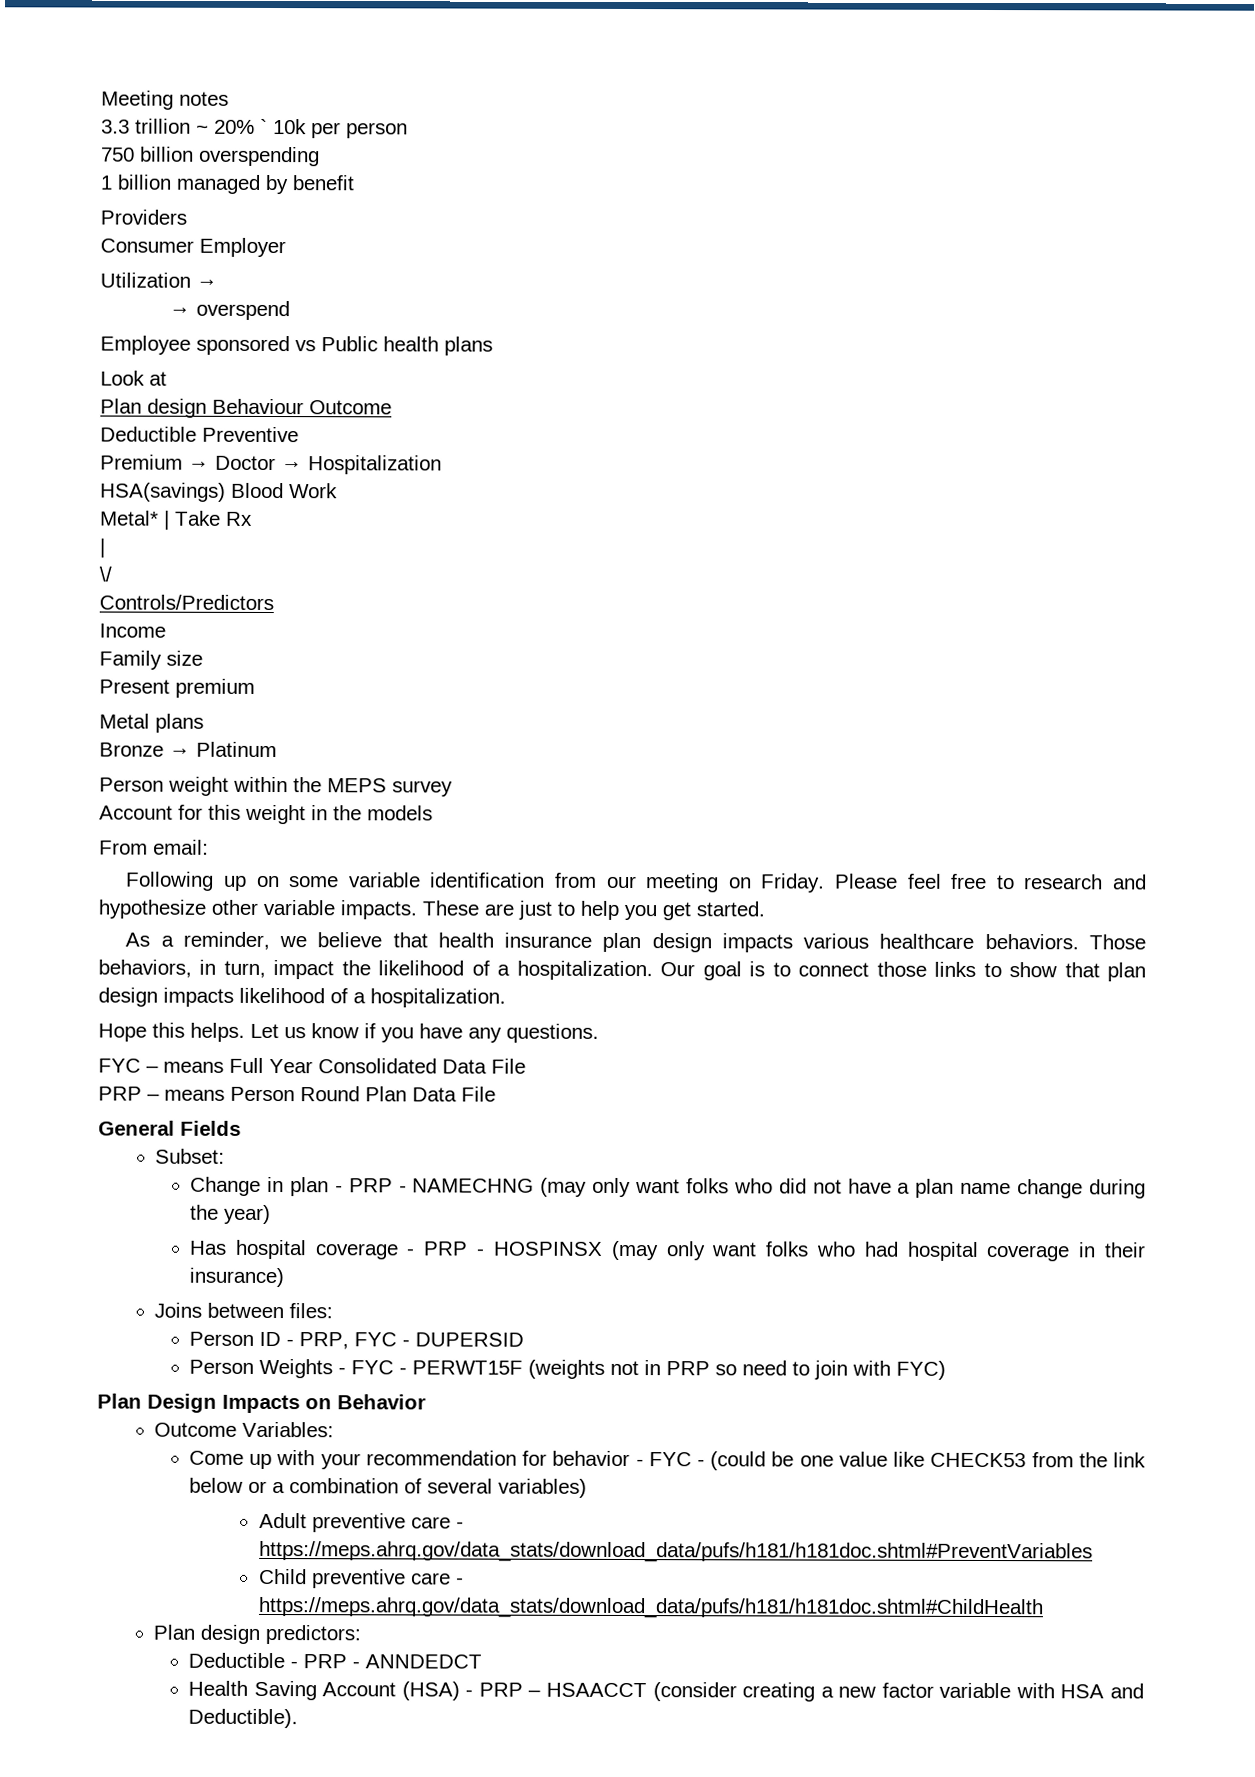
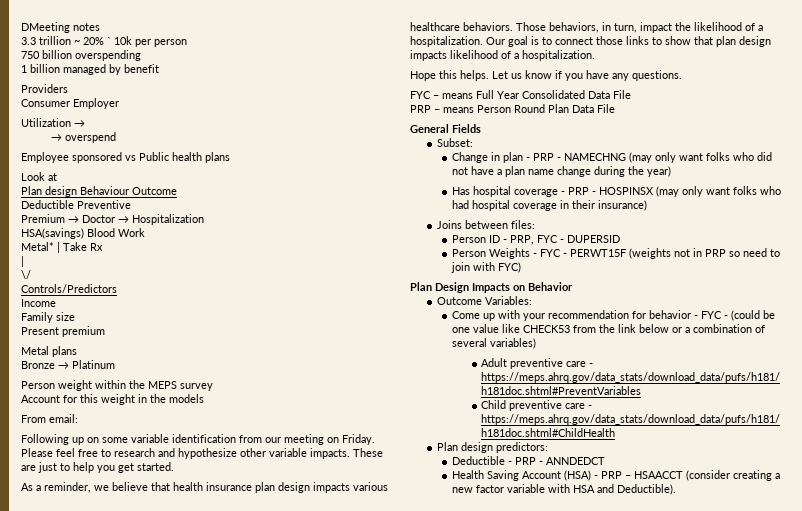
- Meeting notes
+ DMeeting notes

